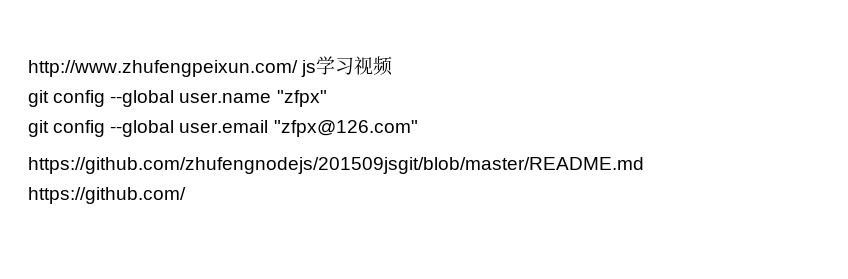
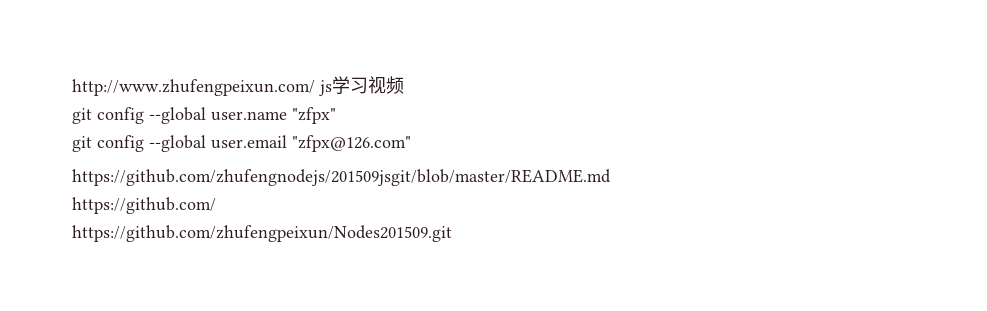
+ https://github.com/zhufengpeixun/Nodes201509.git

